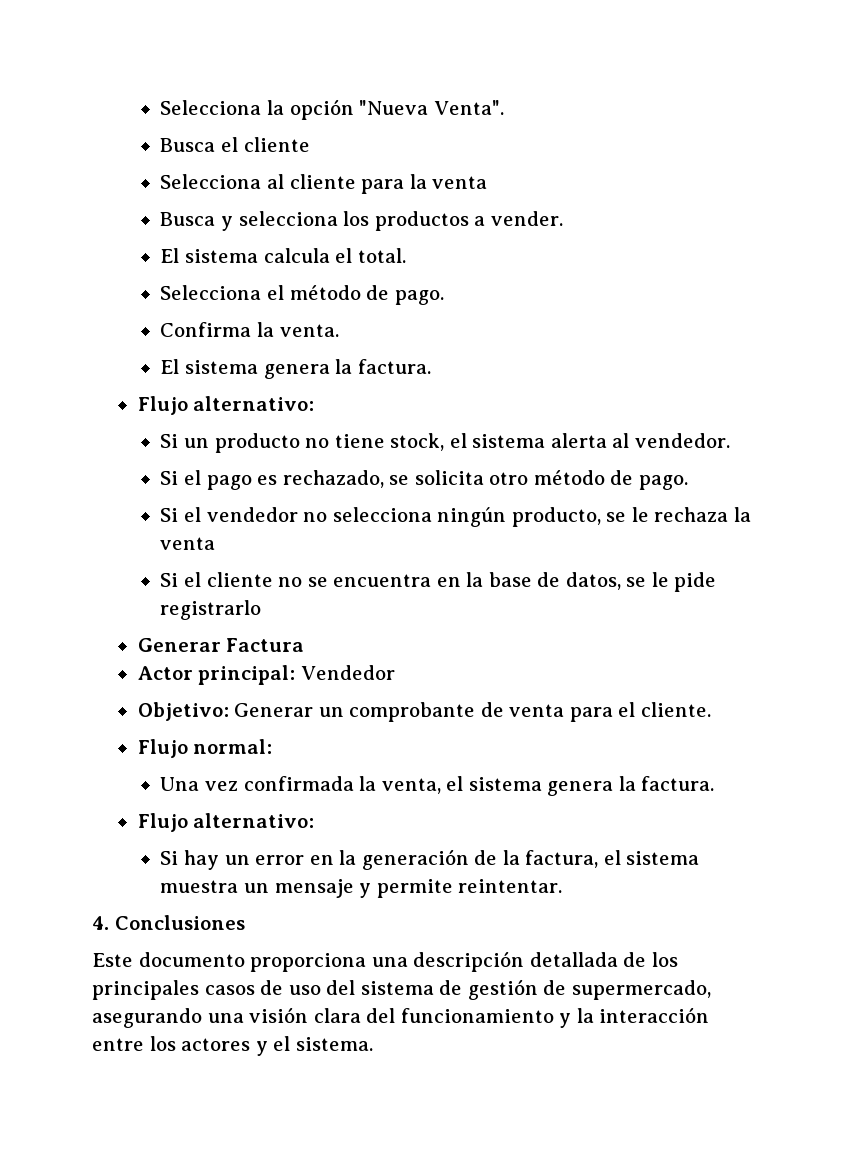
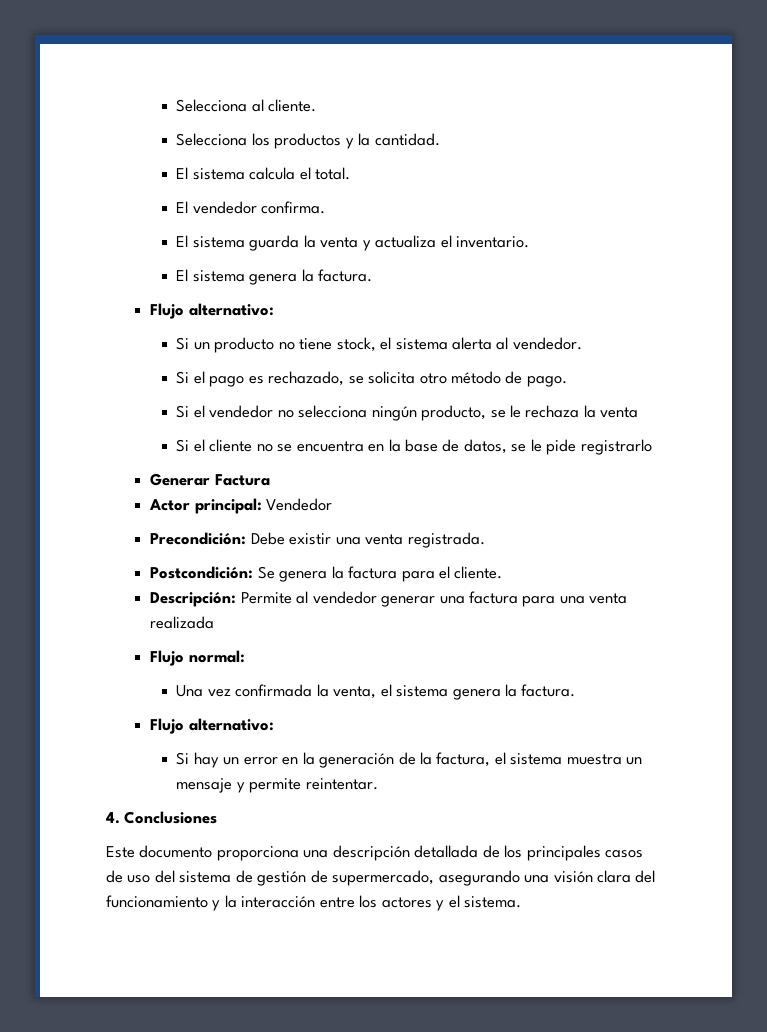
- Selecciona la opción "Nueva Venta".
- Busca el cliente
- Selecciona al cliente para la venta
- Busca y selecciona los productos a vender.
+ Selecciona al cliente.
+ Selecciona los productos y la cantidad.
- Selecciona el método de pago.
- Confirma la venta.
+ El vendedor confirma.
+ El sistema guarda la venta y actualiza el inventario.
- Objetivo: Generar un comprobante de venta para el cliente.
+ Precondición: Debe existir una venta registrada.
+ Postcondición: Se genera la factura para el cliente.
+ Descripción: Permite al vendedor generar una factura para una venta realizada

